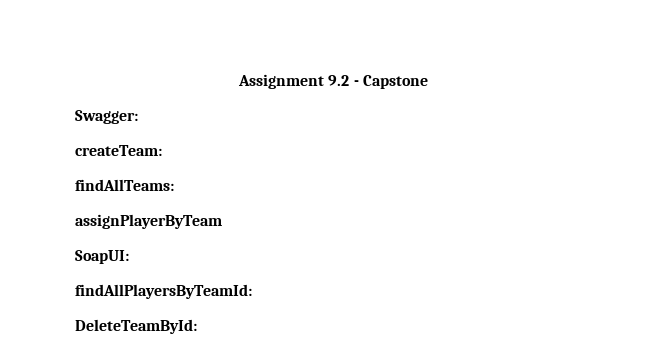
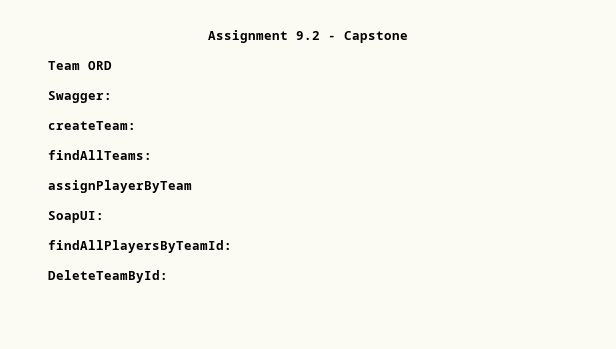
+ Team ORD

